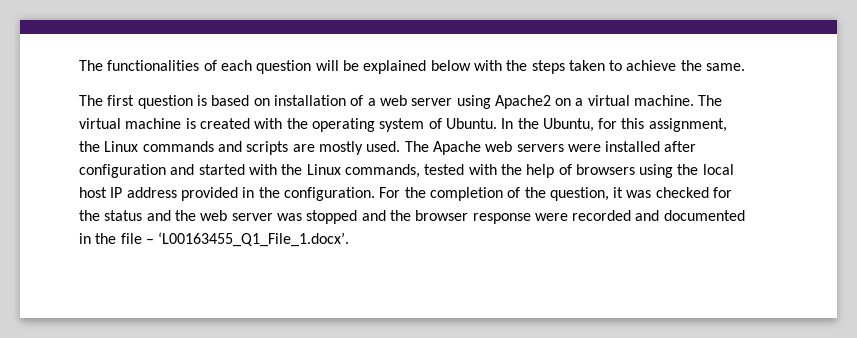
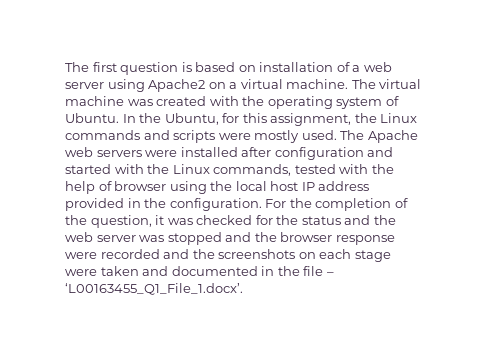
- The functionalities of each question will be explained below with the steps taken to achieve the same.
- The virtual machine is created with the operating system of Ubuntu.
+ The virtual machine was created with the operating system of Ubuntu.
- In the Ubuntu, for this assignment, the Linux commands and scripts are mostly used.
+ In the Ubuntu, for this assignment, the Linux commands and scripts were mostly used.
- The Apache web servers were installed after configuration and started with the Linux commands, tested with the help of browsers using the local host IP address provided in the configuration.
+ The Apache web servers were installed after configuration and started with the Linux commands, tested with the help of browser using the local host IP address provided in the configuration.
- For the completion of the question, it was checked for the status and the web server was stopped and the browser response were recorded and documented in the file – ‘L00163455_Q1_File_1.docx’.
+ For the completion of the question, it was checked for the status and the web server was stopped and the browser response were recorded and the screenshots on each stage were taken and documented in the file – ‘L00163455_Q1_File_1.docx’.

